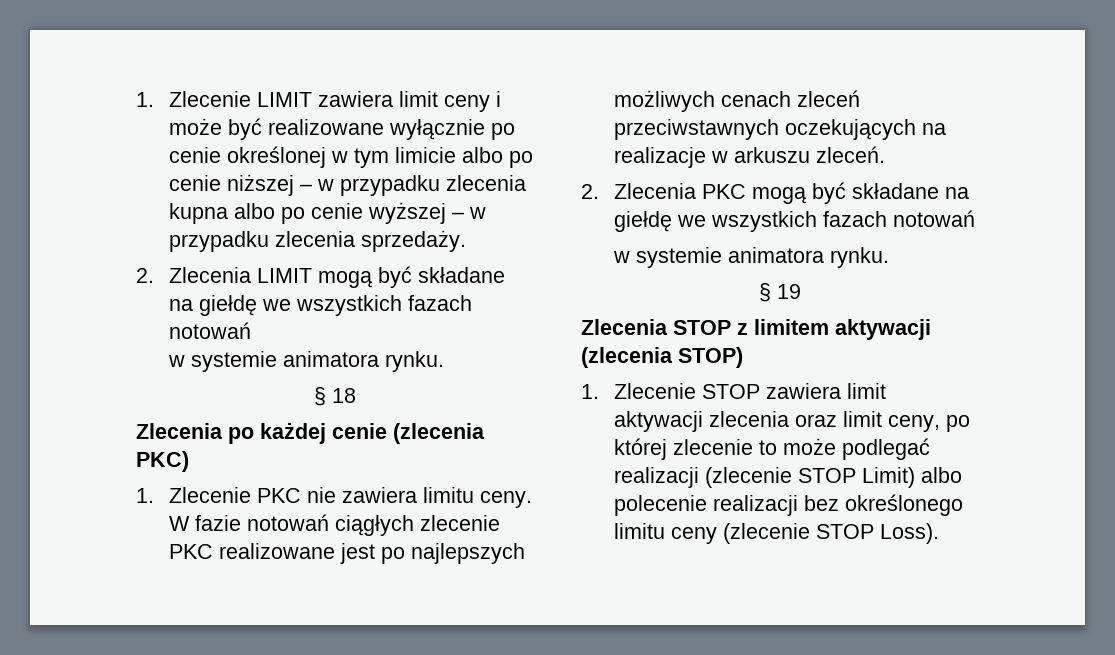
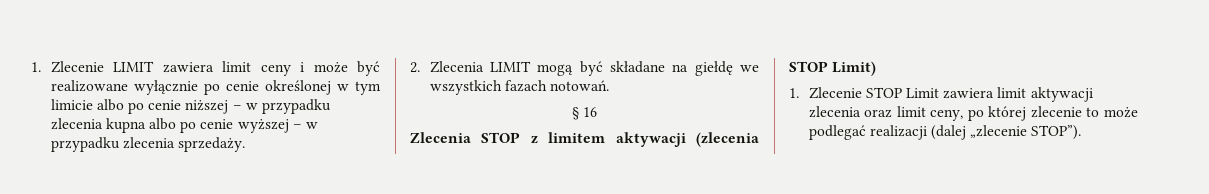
- 2. Zlecenia LIMIT mogą być składane na giełdę we wszystkich fazach notowań
- w systemie animatora rynku.
- § 18
- Zlecenia po każdej cenie (zlecenia PKC)
- 1. Zlecenie PKC nie zawiera limitu ceny. W fazie notowań ciągłych zlecenie PKC realizowane jest po najlepszych możliwych cenach zleceń przeciwstawnych oczekujących na realizacje w arkuszu zleceń.
- 2. Zlecenia PKC mogą być składane na giełdę we wszystkich fazach notowań
- w systemie animatora rynku.
- § 19
+ 2. Zlecenia LIMIT mogą być składane na giełdę we wszystkich fazach notowań.
+ § 16
- Zlecenia STOP z limitem aktywacji (zlecenia STOP)
+ Zlecenia STOP z limitem aktywacji (zlecenia STOP Limit)
- 1. Zlecenie STOP zawiera limit aktywacji zlecenia oraz limit ceny, po której zlecenie to może podlegać realizacji (zlecenie STOP Limit) albo polecenie realizacji bez określonego limitu ceny (zlecenie STOP Loss).
+ 1. Zlecenie STOP Limit zawiera limit aktywacji zlecenia oraz limit ceny, po której zlecenie to może podlegać realizacji (dalej „zlecenie STOP”).

